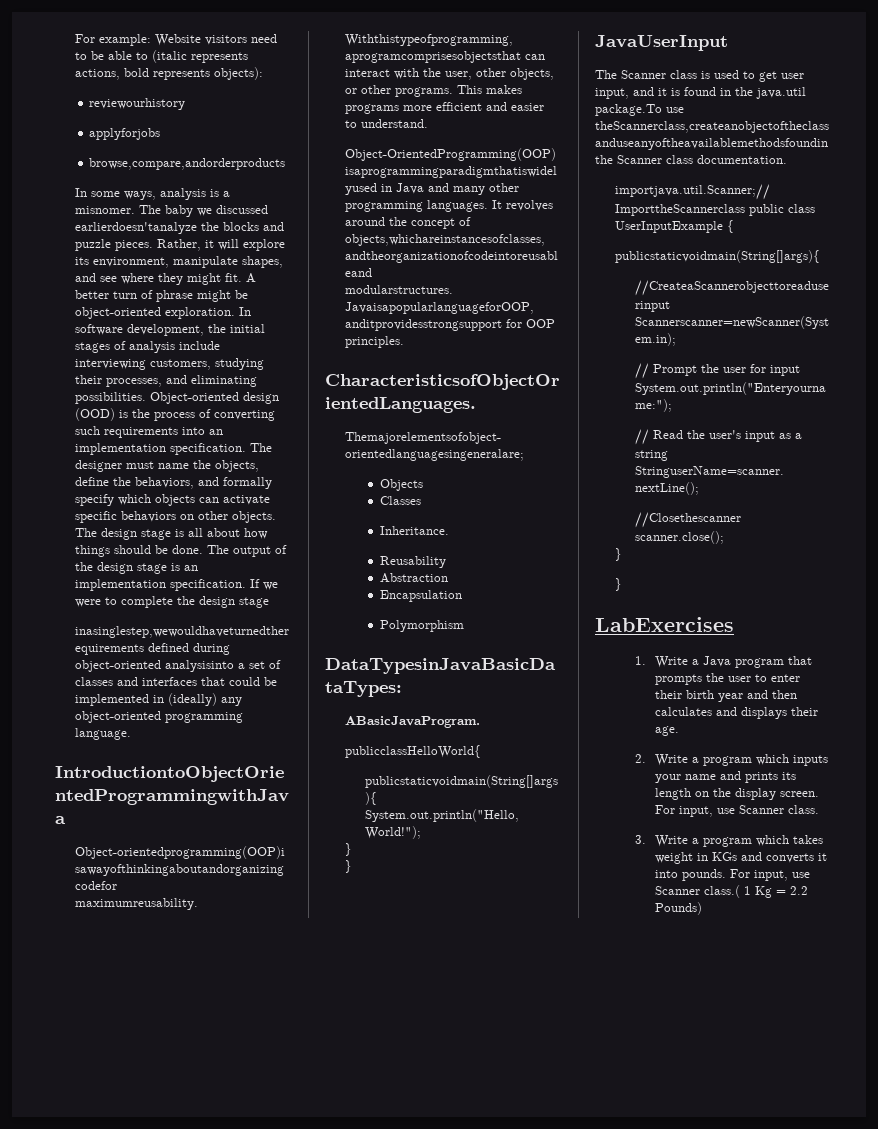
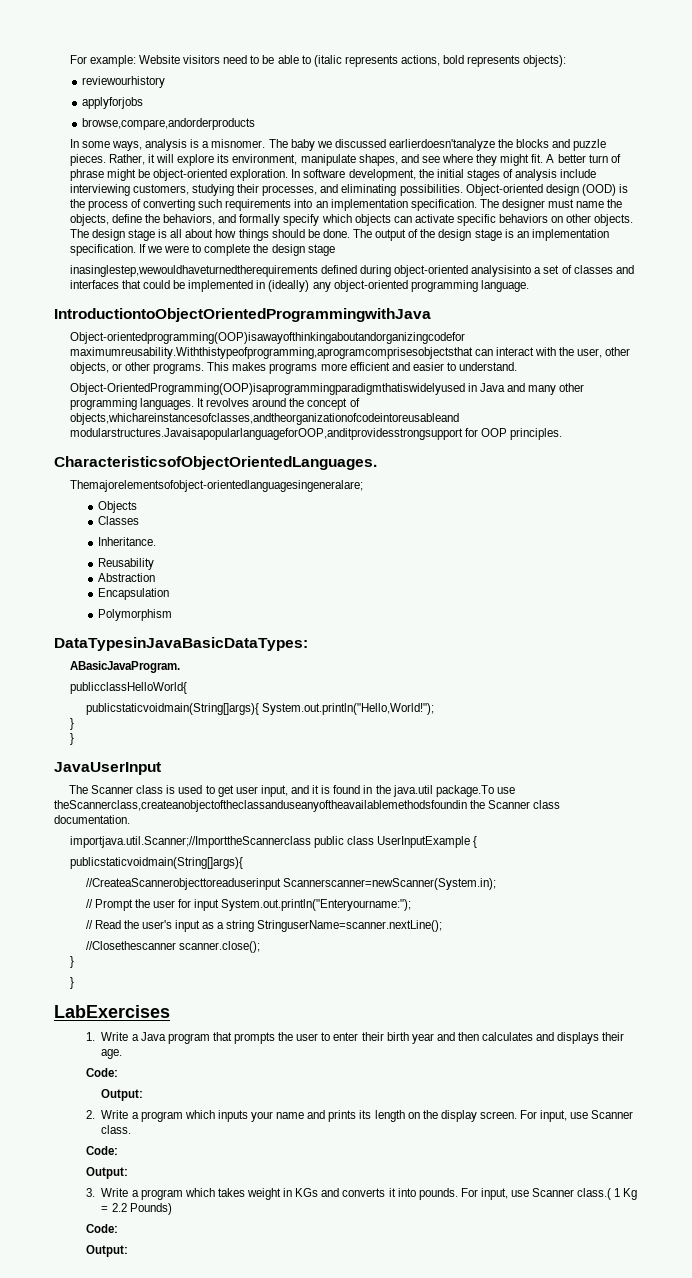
  1. Write a Java program that prompts the user to enter their birth year and then calculates and displays their age.
+ Code:
+ Output:
  For input, use Scanner class.
+ Code:
+ Output:
  For input, use Scanner class.( 1 Kg = 2.2 Pounds)
+ Code:
+ Output:

